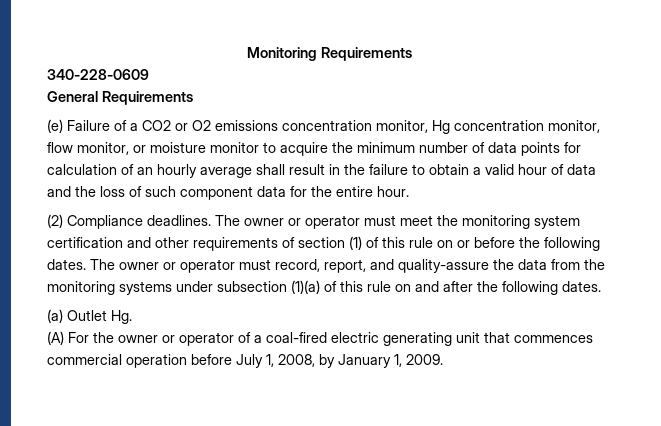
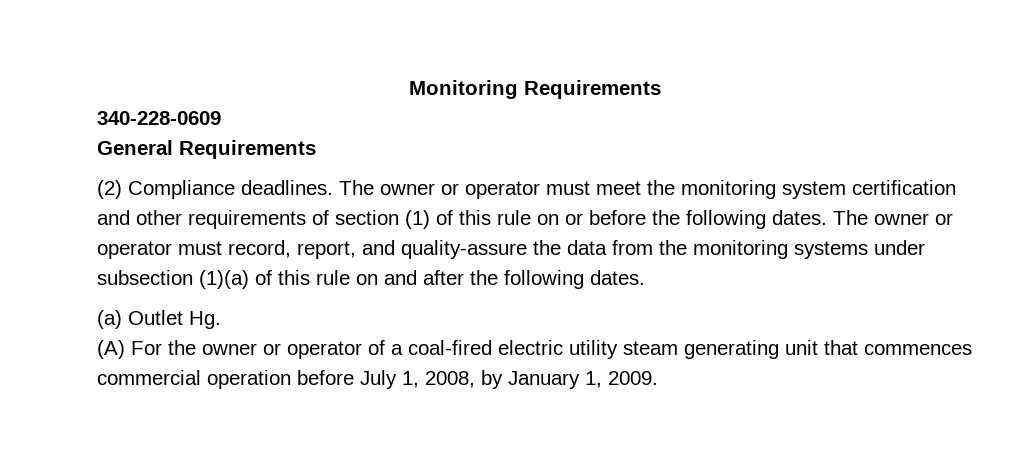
- (e) Failure of a CO2 or O2 emissions concentration monitor, Hg concentration monitor, flow monitor, or moisture monitor to acquire the minimum number of data points for calculation of an hourly average shall result in the failure to obtain a valid hour of data and the loss of such component data for the entire hour.
- (A) For the owner or operator of a coal-fired electric generating unit that commences commercial operation before July 1, 2008, by January 1, 2009.
+ (A) For the owner or operator of a coal-fired electric utility steam generating unit that commences commercial operation before July 1, 2008, by January 1, 2009.

